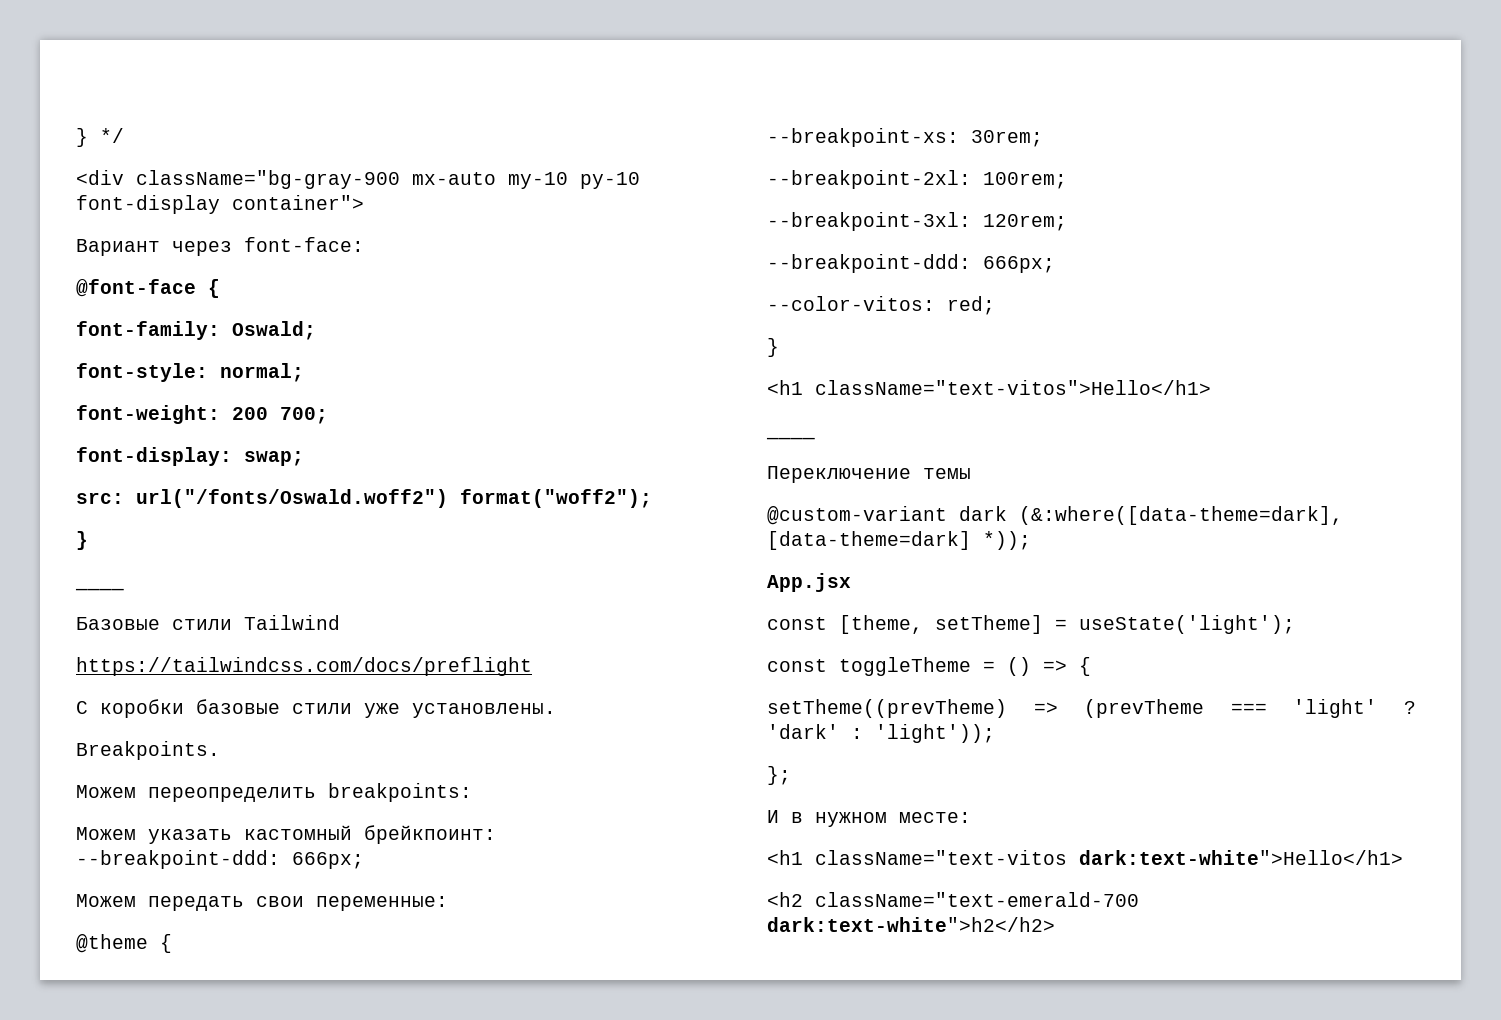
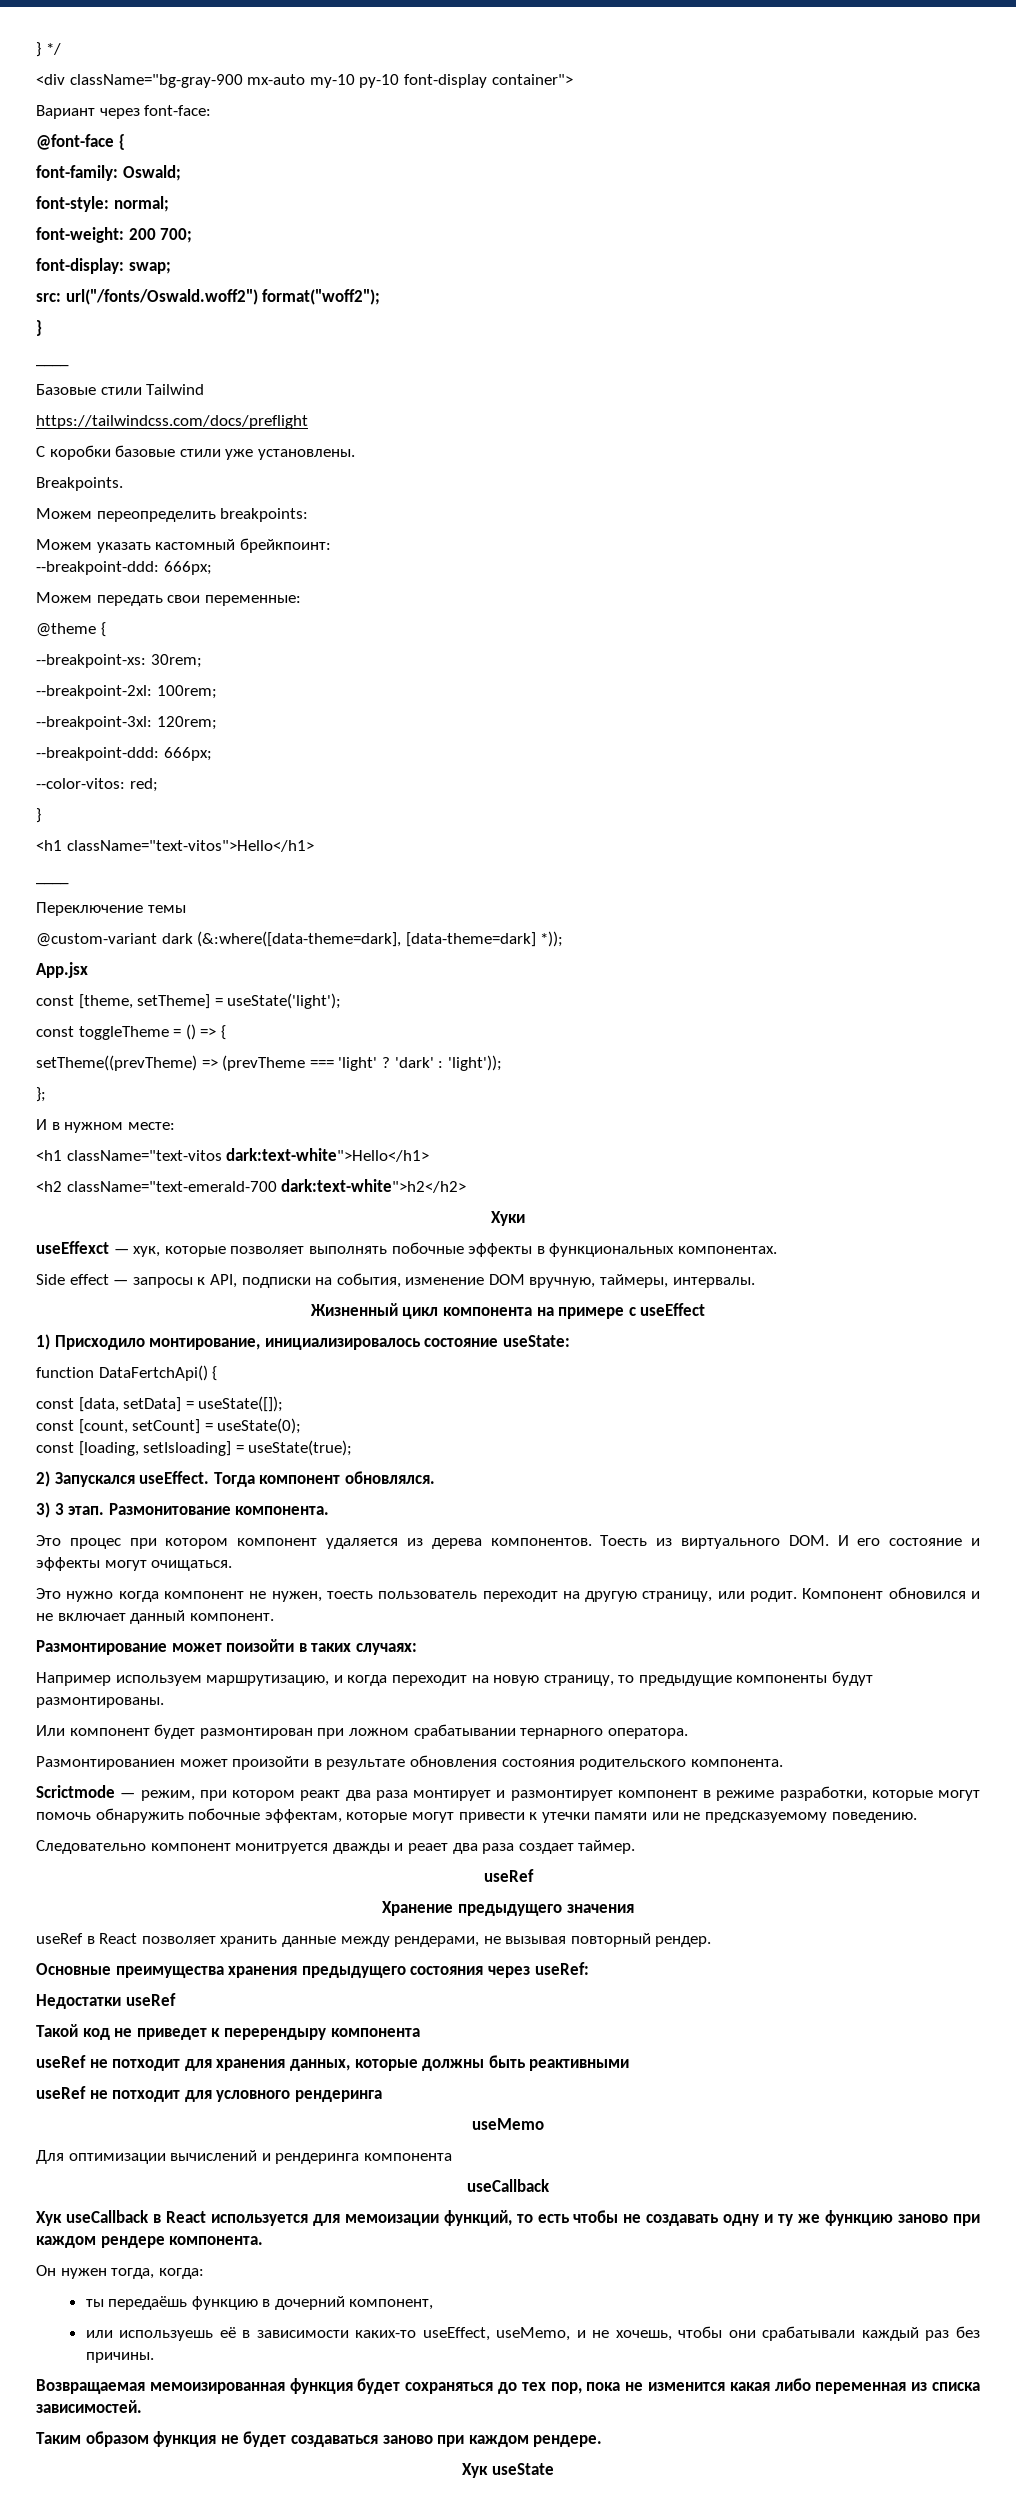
+ Хуки
+ useEffexct — хук, которые позволяет выполнять побочные эффекты в функциональных компонентах.
+ Side effect — запросы к API, подписки на события, изменение DOM вручную, таймеры, интервалы.
+ Жизненный цикл компонента на примере с useEffect
+ 1) Присходило монтирование, инициализировалось состояние useState:
+ function DataFertchApi() {
+ const [data, setData] = useState([]);
+ const [count, setCount] = useState(0);
+ const [loading, setIsloading] = useState(true);
+ 2) Запускался useEffect. Тогда компонент обновлялся.
+ 3) 3 этап. Размонитование компонента.
+ Это процес при котором компонент удаляется из дерева компонентов. Тоесть из виртуального DOM. И его состояние и эффекты могут очищаться.
+ Это нужно когда компонент не нужен, тоесть пользователь переходит на другую страницу, или родит. Компонент обновился и не включает данный компонент.
+ Размонтирование может поизойти в таких случаях:
+ Например используем маршрутизацию, и когда переходит на новую страницу, то предыдущие компоненты будут размонтированы.
+ Или компонент будет размонтирован при ложном срабатывании тернарного оператора.
+ Размонтированиен может произойти в результате обновления состояния родительского компонента.
+ Scrictmode — режим, при котором реакт два раза монтирует и размонтирует компонент в режиме разработки, которые могут помочь обнаружить побочные эффектам, которые могут привести к утечки памяти или не предсказуемому поведению.
+ Следовательно компонент монитруется дважды и реает два раза создает таймер.
+ useRef
+ Хранение предыдущего значения
+ useRef в React позволяет хранить данные между рендерами, не вызывая повторный рендер.
+ Основные преимущества хранения предыдущего состояния через useRef:
+ Недостатки useRef
+ Такой код не приведет к перерендыру компонента
+ useRef не потходит для хранения данных, которые должны быть реактивными
+ useRef не потходит для условного рендеринга
+ useMemo
+ Для оптимизации вычислений и рендеринга компонента
+ useCallback
+ Хук useCallback в React используется для мемоизации функций, то есть чтобы не создавать одну и ту же функцию заново при каждом рендере компонента.
+ Он нужен тогда, когда:
+ ты передаёшь функцию в дочерний компонент,
+ или используешь её в зависимости каких-то useEffect, useMemo, и не хочешь, чтобы они срабатывали каждый раз без причины.
+ Возвращаемая мемоизированная функция будет сохраняться до тех пор, пока не изменится какая либо переменная из списка зависимостей.
+ Таким образом функция не будет создаваться заново при каждом рендере.
+ Хук useState

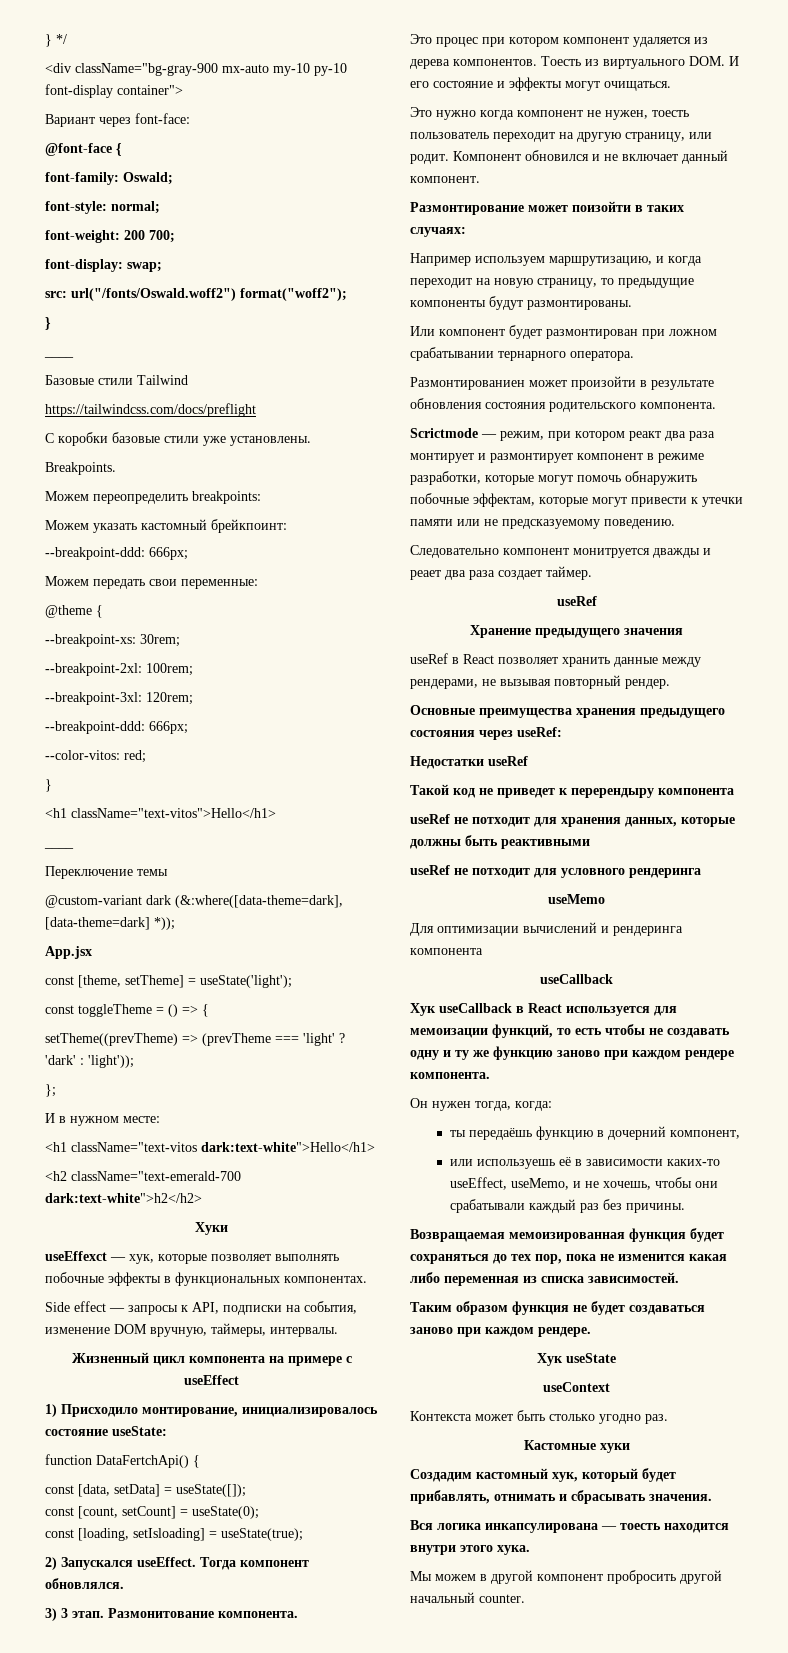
+ useContext
+ Контекста может быть столько угодно раз.
+ Кастомные хуки
+ Создадим кастомный хук, который будет прибавлять, отнимать и сбрасывать значения.
+ Вся логика инкапсулирована — тоесть находится внутри этого хука.
+ Мы можем в другой компонент пробросить другой начальный counter.

